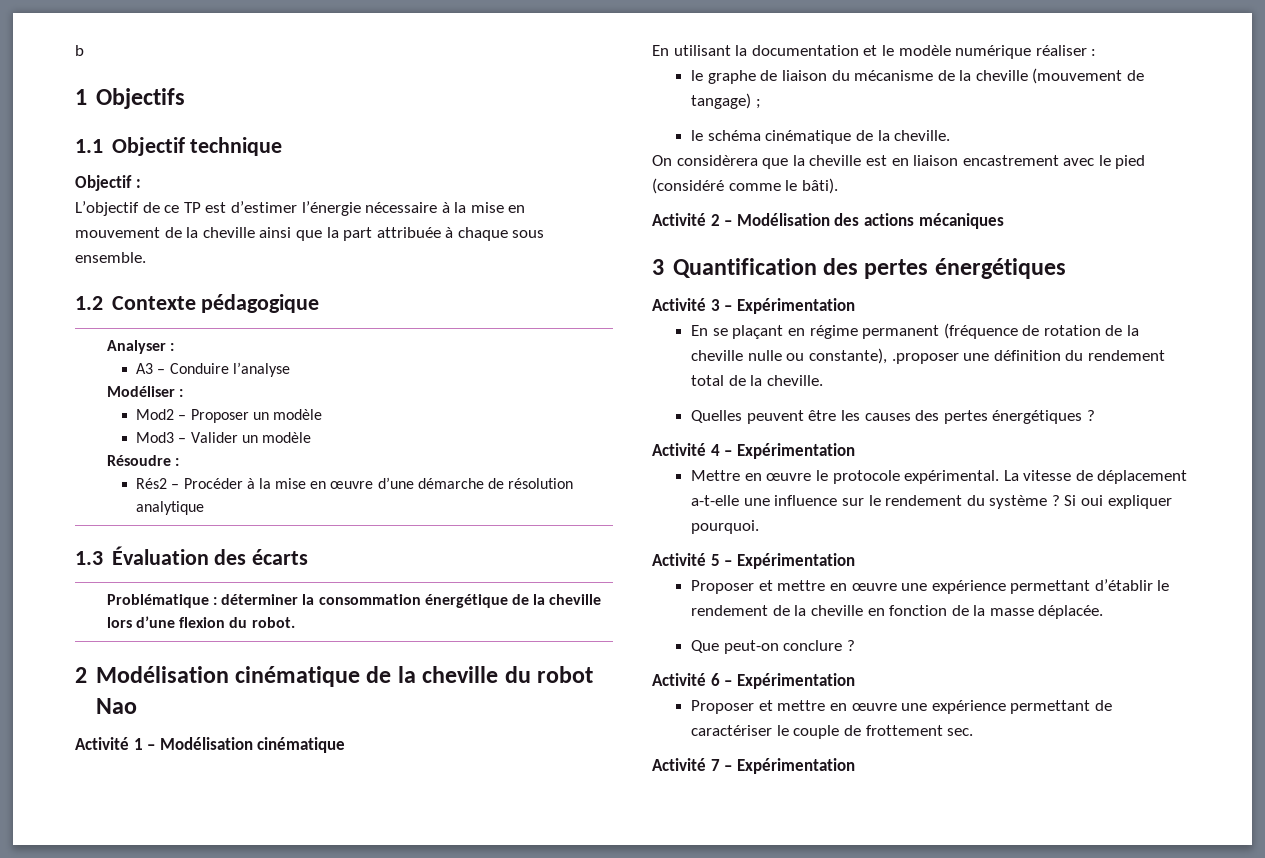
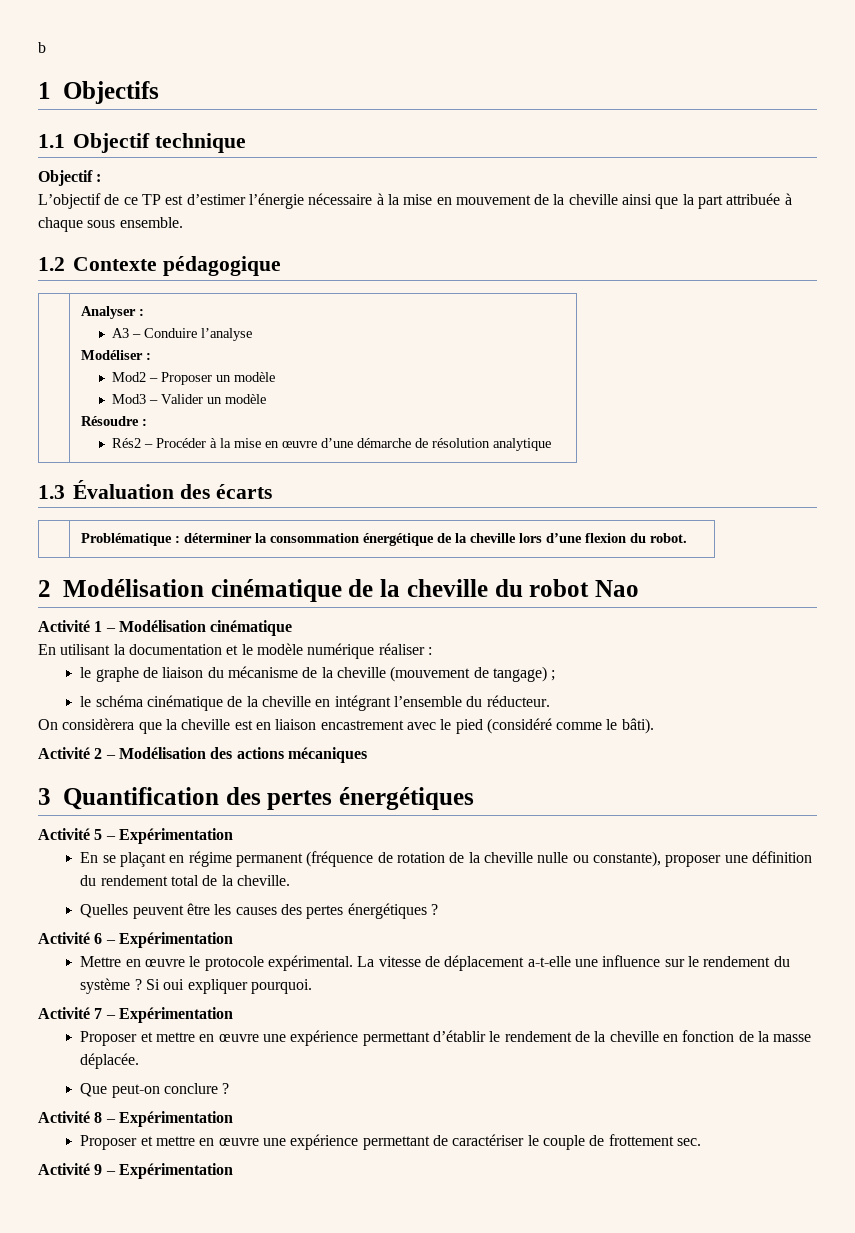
- le schéma cinématique de la cheville.
+ le schéma cinématique de la cheville en intégrant l’ensemble du réducteur.
- Activité 3 – Expérimentation
+ Activité 5 – Expérimentation
- En se plaçant en régime permanent (fréquence de rotation de la cheville nulle ou constante), .proposer une définition du rendement total de la cheville.
+ En se plaçant en régime permanent (fréquence de rotation de la cheville nulle ou constante), proposer une définition du rendement total de la cheville.
- Activité 4 – Expérimentation
+ Activité 6 – Expérimentation
- Activité 5 – Expérimentation
+ Activité 7 – Expérimentation
- Activité 6 – Expérimentation
+ Activité 8 – Expérimentation
- Activité 7 – Expérimentation
+ Activité 9 – Expérimentation

